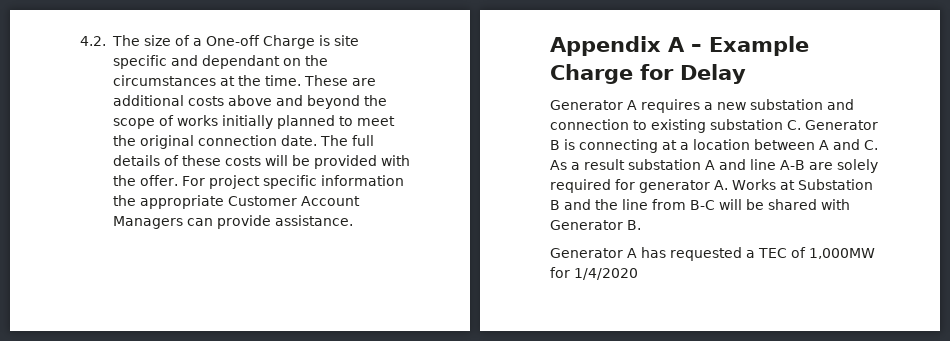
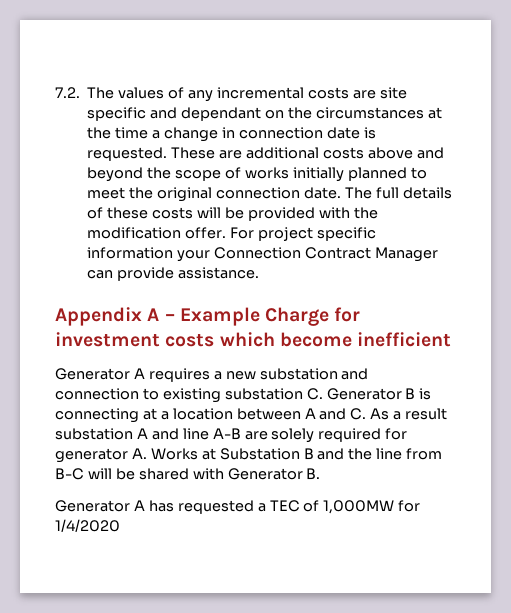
- 4.2. The size of a One-off Charge is site specific and dependant on the circumstances at the time.
+ 7.2. The values of any incremental costs are site specific and dependant on the circumstances at the time a change in connection date is requested.
- The full details of these costs will be provided with the offer.
+ The full details of these costs will be provided with the modification offer.
- For project specific information the appropriate Customer Account Managers can provide assistance.
+ For project specific information your Connection Contract Manager can provide assistance.
- Appendix A – Example Charge for Delay
+ Appendix A – Example Charge for investment costs which become inefficient

